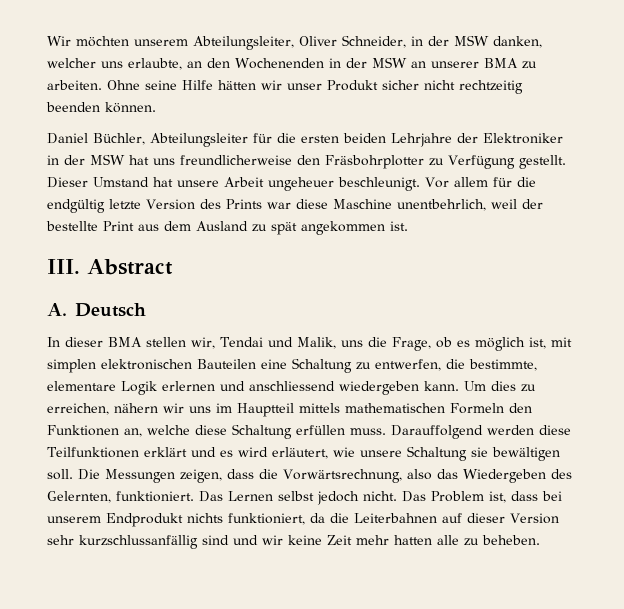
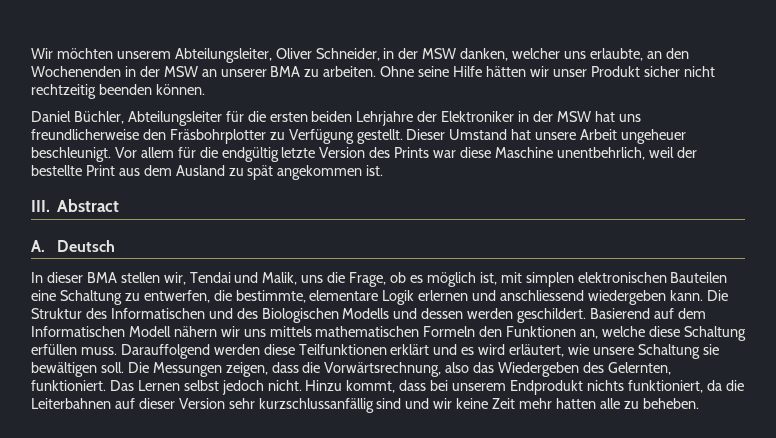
- Um dies zu erreichen, nähern wir uns im Hauptteil mittels mathematischen Formeln den Funktionen an, welche diese Schaltung erfüllen muss.
+ Die Struktur des Informatischen und des Biologischen Modells und dessen werden geschildert. Basierend auf dem Informatischen Modell nähern wir uns mittels mathematischen Formeln den Funktionen an, welche diese Schaltung erfüllen muss.
- Das Problem ist, dass bei unserem Endprodukt nichts funktioniert, da die Leiterbahnen auf dieser Version sehr kurzschlussanfällig sind und wir keine Zeit mehr hatten alle zu beheben.
+ Hinzu kommt, dass bei unserem Endprodukt nichts funktioniert, da die Leiterbahnen auf dieser Version sehr kurzschlussanfällig sind und wir keine Zeit mehr hatten alle zu beheben.

